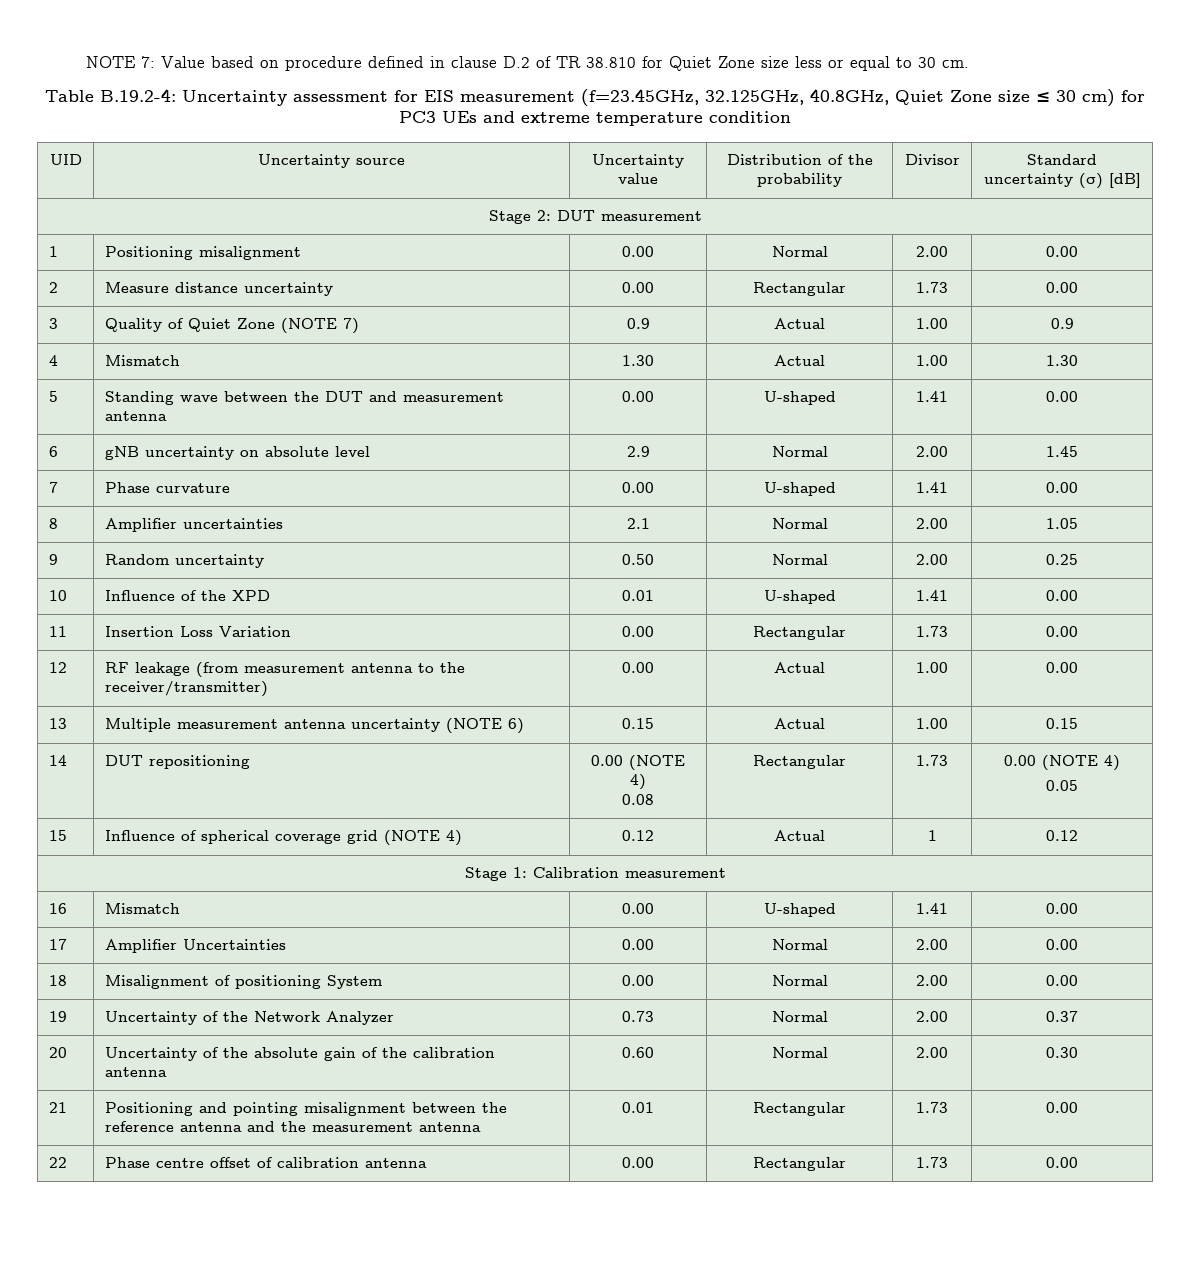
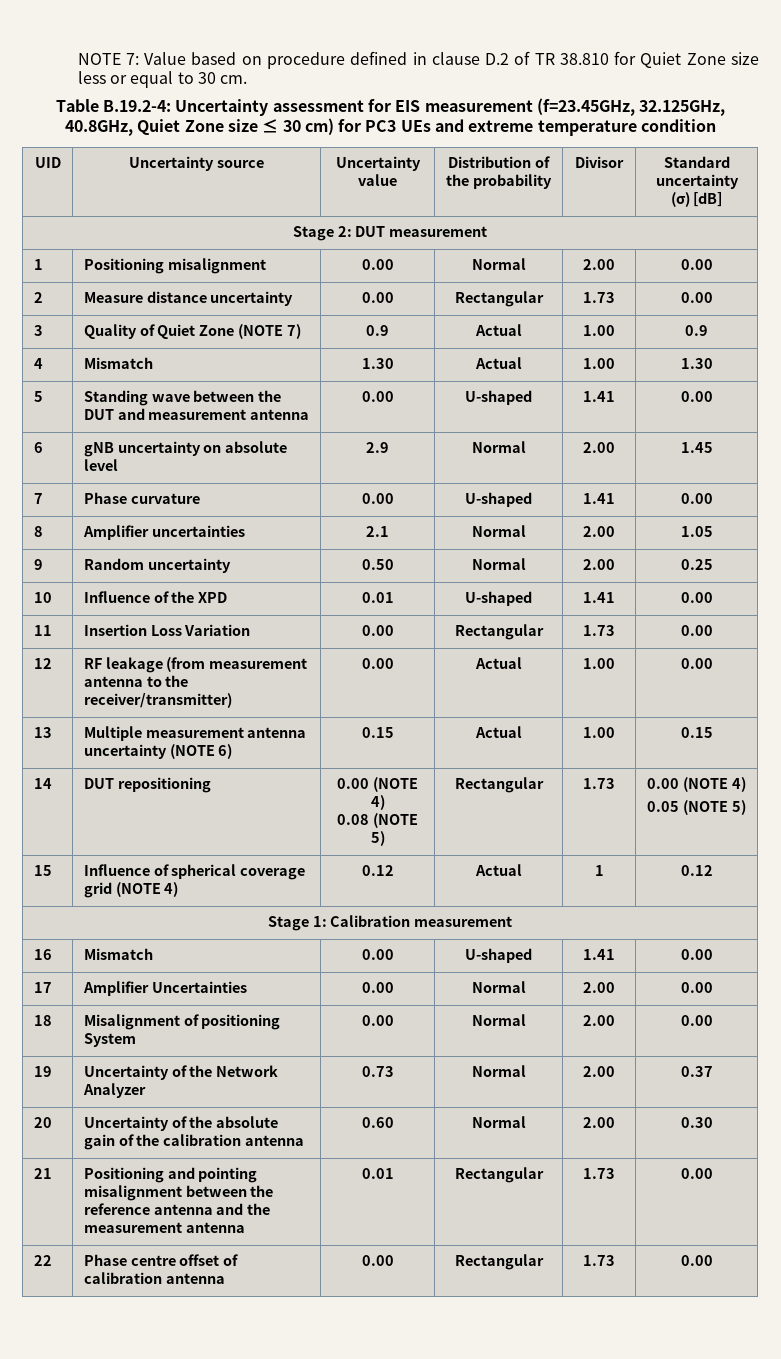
  14 | DUT repositioning | 0.00 (NOTE 4)
- 0.08 | Rectangular | 1.73 | 0.00 (NOTE 4)
- 0.05
+ 0.08 (NOTE 5) | Rectangular | 1.73 | 0.00 (NOTE 4)
+ 0.05 (NOTE 5)

